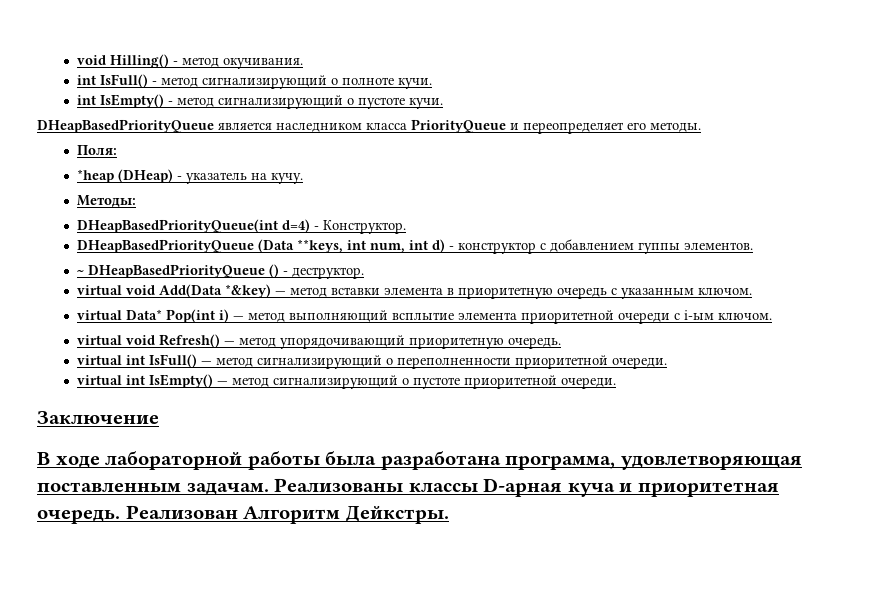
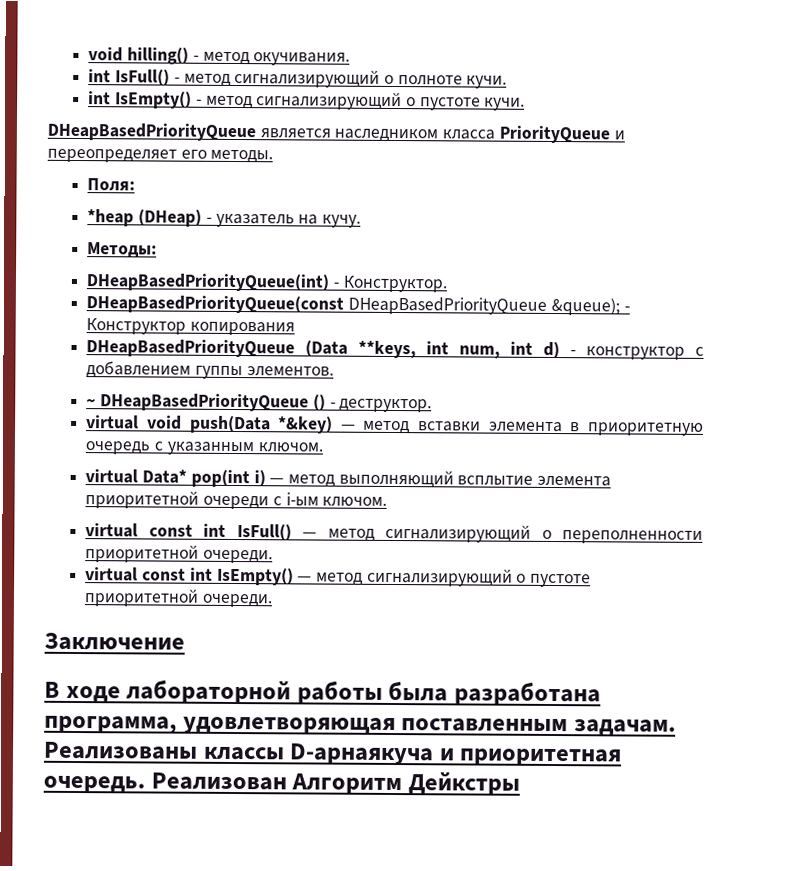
- void Hilling() - метод окучивания.
+ void hilling() - метод окучивания.
- DHeapBasedPriorityQueue(int d=4) - Конструктор.
+ DHeapBasedPriorityQueue(int) - Конструктор.
+ DHeapBasedPriorityQueue(const DHeapBasedPriorityQueue &queue); - Конструктор копирования
- virtual void Add(Data *&key) — метод вставки элемента в приоритетную очередь с указанным ключом.
+ virtual void push(Data *&key) — метод вставки элемента в приоритетную очередь с указанным ключом.
- virtual Data* Pop(int i) — метод выполняющий всплытие элемента приоритетной очереди с i-ым ключом.
+ virtual Data* pop(int i) — метод выполняющий всплытие элемента приоритетной очереди с i-ым ключом.
- virtual void Refresh() — метод упорядочивающий приоритетную очередь.
- virtual int IsFull() — метод сигнализирующий о переполненности приоритетной очереди.
+ virtual const int IsFull() — метод сигнализирующий о переполненности приоритетной очереди.
- virtual int IsEmpty() — метод сигнализирующий о пустоте приоритетной очереди.
+ virtual const int IsEmpty() — метод сигнализирующий о пустоте приоритетной очереди.
- Реализованы классы D-арная куча и приоритетная очередь.
+ Реализованы классы D-арнаякуча и приоритетная очередь.
- Реализован Алгоритм Дейкстры.
+ Реализован Алгоритм Дейкстры

